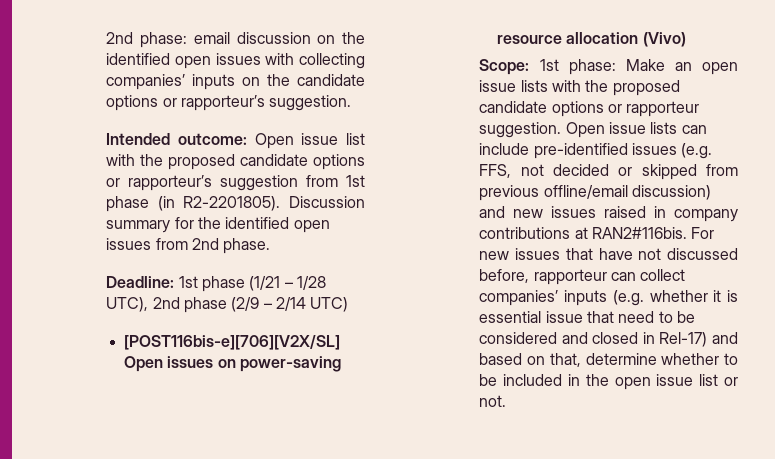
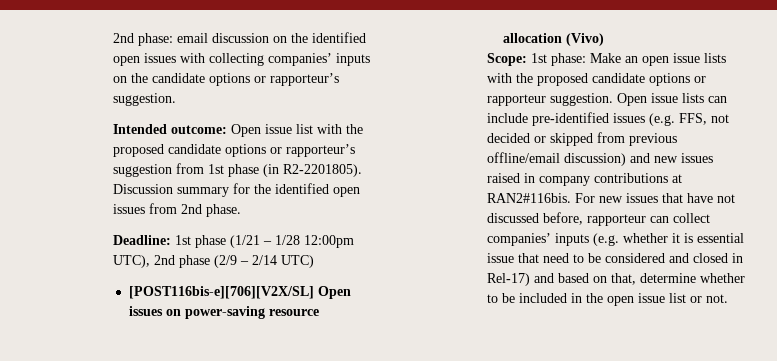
- Deadline: 1st phase (1/21 – 1/28 UTC), 2nd phase (2/9 – 2/14 UTC)
+ Deadline: 1st phase (1/21 – 1/28 12:00pm UTC), 2nd phase (2/9 – 2/14 UTC)

